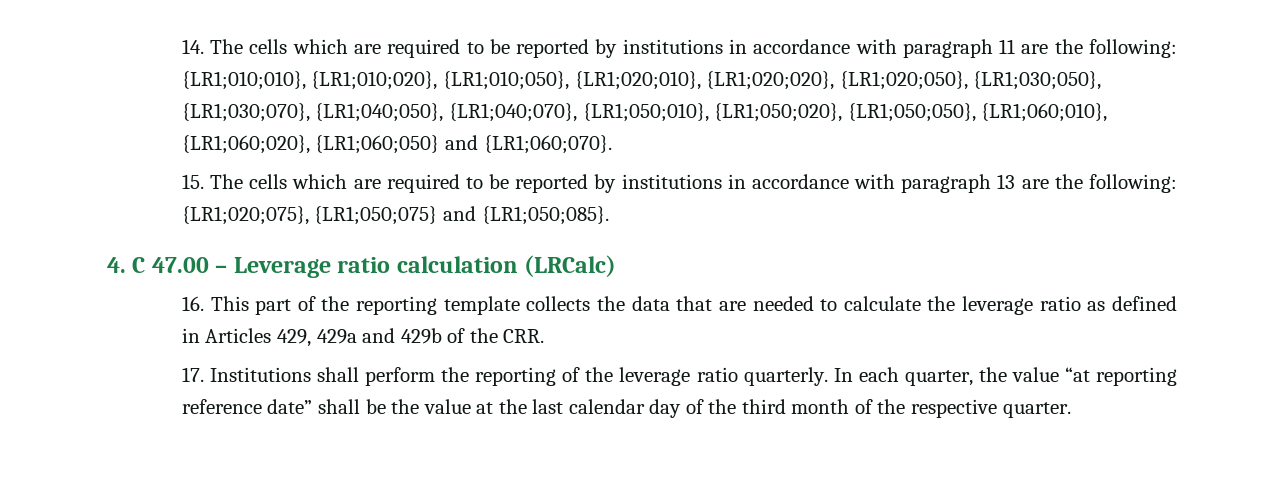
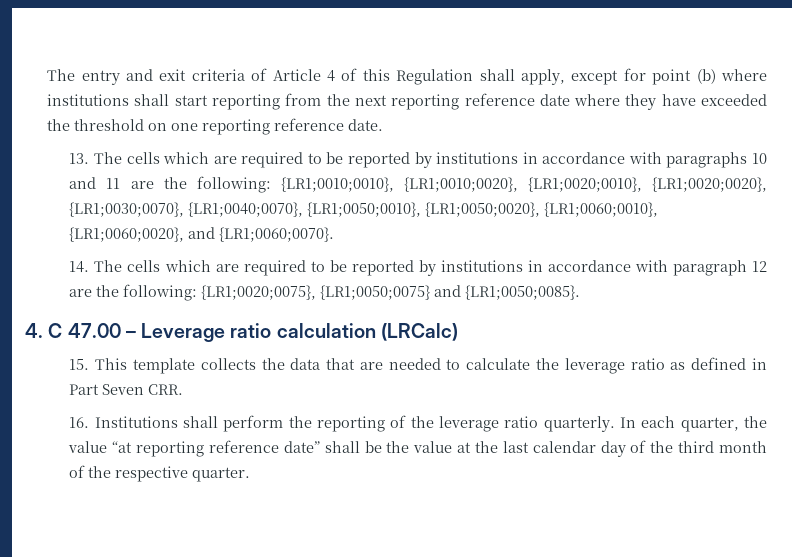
+ The entry and exit criteria of Article 4 of this Regulation shall apply, except for point (b) where institutions shall start reporting from the next reporting reference date where they have exceeded the threshold on one reporting reference date.
+ 13. The cells which are required to be reported by institutions in accordance with paragraphs 10 and 11 are the following: {LR1;0010;0010}, {LR1;0010;0020}, {LR1;0020;0010}, {LR1;0020;0020}, {LR1;0030;0070}, {LR1;0040;0070}, {LR1;0050;0010}, {LR1;0050;0020}, {LR1;0060;0010}, {LR1;0060;0020}, and {LR1;0060;0070}.
- 14. The cells which are required to be reported by institutions in accordance with paragraph 11 are the following: {LR1;010;010}, {LR1;010;020}, {LR1;010;050}, {LR1;020;010}, {LR1;020;020}, {LR1;020;050}, {LR1;030;050}, {LR1;030;070}, {LR1;040;050}, {LR1;040;070}, {LR1;050;010}, {LR1;050;020}, {LR1;050;050}, {LR1;060;010}, {LR1;060;020}, {LR1;060;050} and {LR1;060;070}.
- 15. The cells which are required to be reported by institutions in accordance with paragraph 13 are the following: {LR1;020;075}, {LR1;050;075} and {LR1;050;085}.
+ 14. The cells which are required to be reported by institutions in accordance with paragraph 12 are the following: {LR1;0020;0075}, {LR1;0050;0075} and {LR1;0050;0085}.
- 16. This part of the reporting template collects the data that are needed to calculate the leverage ratio as defined in Articles 429, 429a and 429b of the CRR.
+ 15. This template collects the data that are needed to calculate the leverage ratio as defined in Part Seven CRR.
- 17. Institutions shall perform the reporting of the leverage ratio quarterly.
+ 16. Institutions shall perform the reporting of the leverage ratio quarterly.

